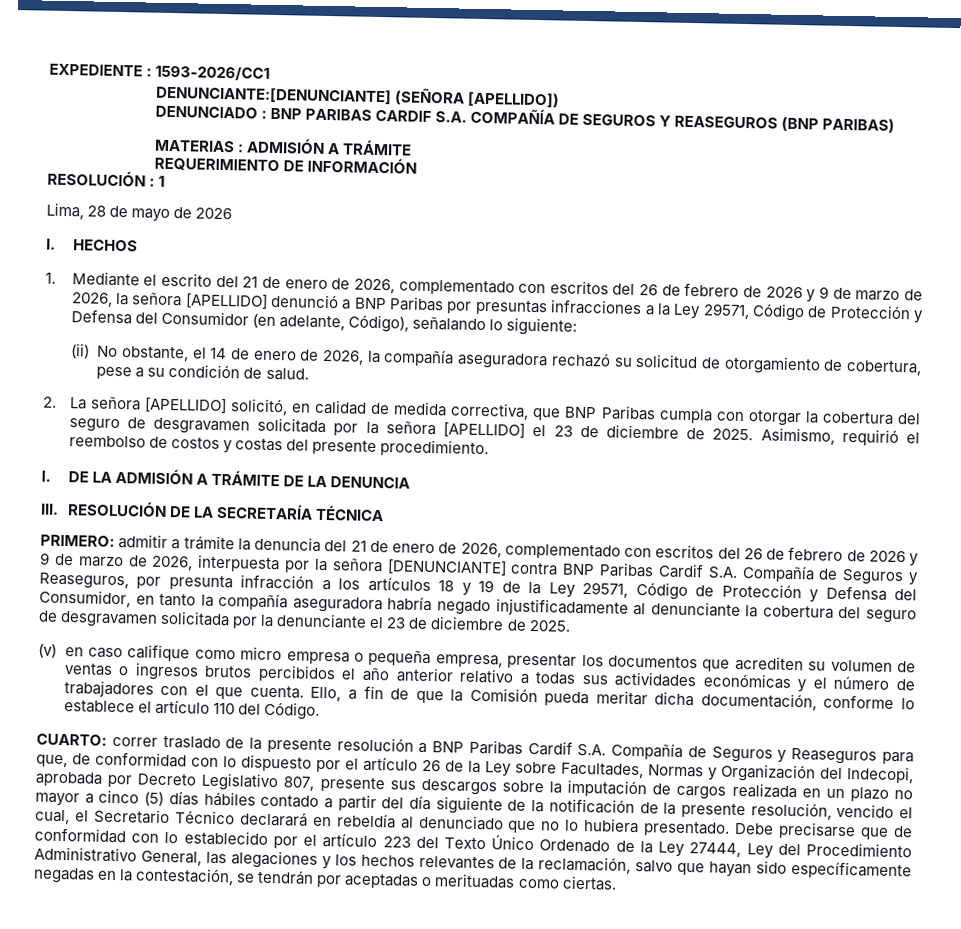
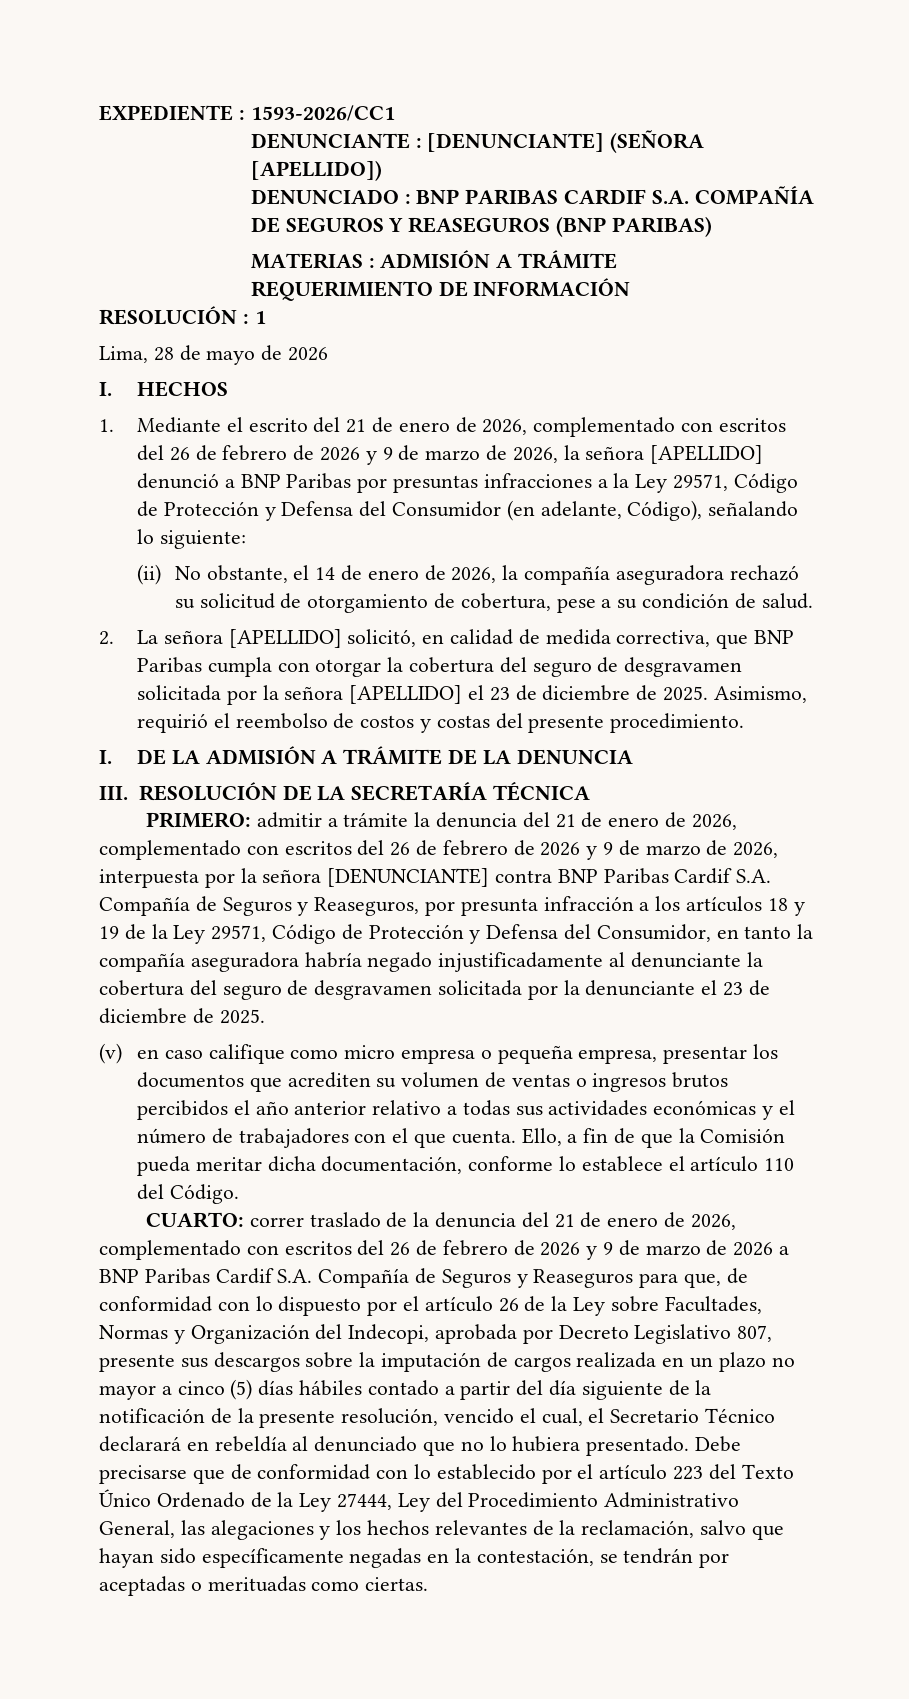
- DENUNCIANTE:[DENUNCIANTE] (SEÑORA [APELLIDO])
+ DENUNCIANTE : [DENUNCIANTE] (SEÑORA [APELLIDO])
- correr traslado de la presente resolución a BNP Paribas Cardif S.A. Compañía de Seguros y Reaseguros para que, de conformidad con lo dispuesto por el artículo 26 de la Ley sobre Facultades, Normas y Organización del Indecopi, aprobada por Decreto Legislativo 807, presente sus descargos sobre la imputación de cargos realizada en un plazo no mayor a cinco (5) días hábiles contado a partir del día siguiente de la notificación de la presente resolución, vencido el cual, el Secretario Técnico declarará en rebeldía al denunciado que no lo hubiera presentado.
+ correr traslado de la denuncia del 21 de enero de 2026, complementado con escritos del 26 de febrero de 2026 y 9 de marzo de 2026 a BNP Paribas Cardif S.A. Compañía de Seguros y Reaseguros para que, de conformidad con lo dispuesto por el artículo 26 de la Ley sobre Facultades, Normas y Organización del Indecopi, aprobada por Decreto Legislativo 807, presente sus descargos sobre la imputación de cargos realizada en un plazo no mayor a cinco (5) días hábiles contado a partir del día siguiente de la notificación de la presente resolución, vencido el cual, el Secretario Técnico declarará en rebeldía al denunciado que no lo hubiera presentado.

